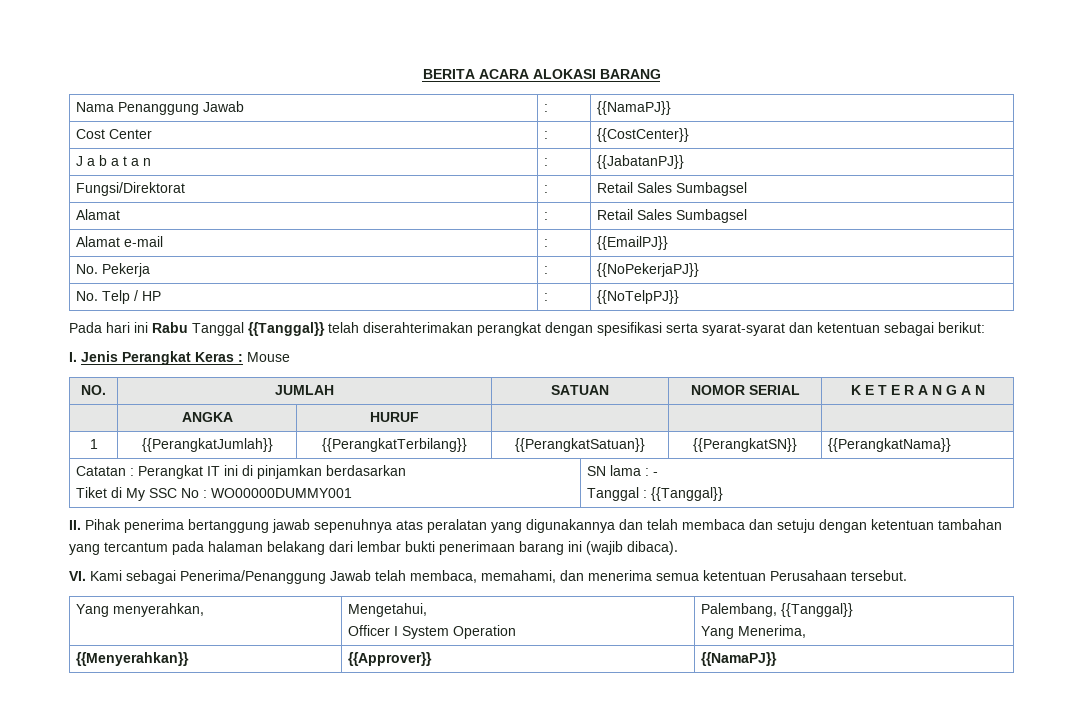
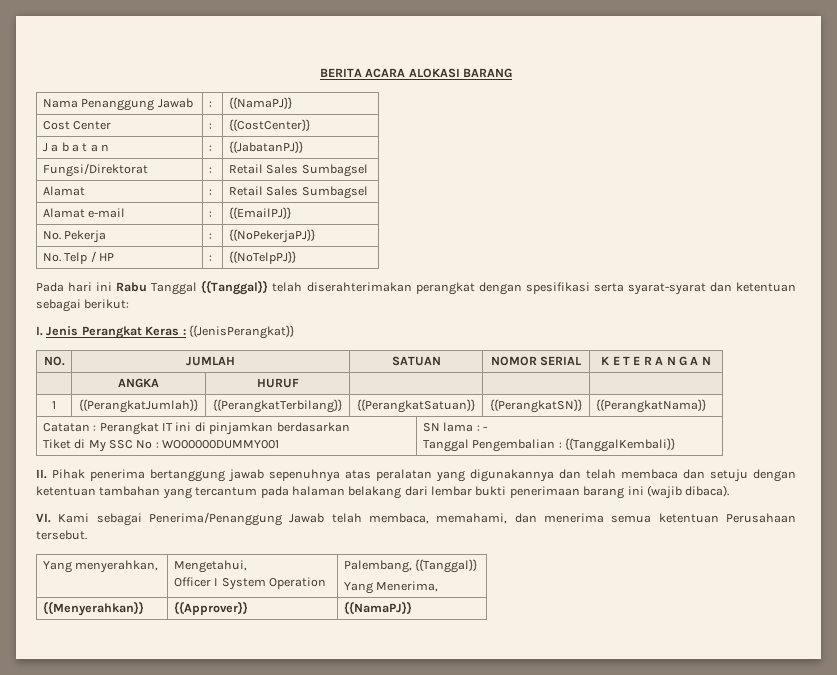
- I. Jenis Perangkat Keras : Mouse
+ I. Jenis Perangkat Keras : {{JenisPerangkat}}
  Catatan : Perangkat IT ini di pinjamkan berdasarkan
  Tiket di My SSC No : WO00000DUMMY001 | SN lama : -
- Tanggal : {{Tanggal}}
+ Tanggal Pengembalian : {{TanggalKembali}}

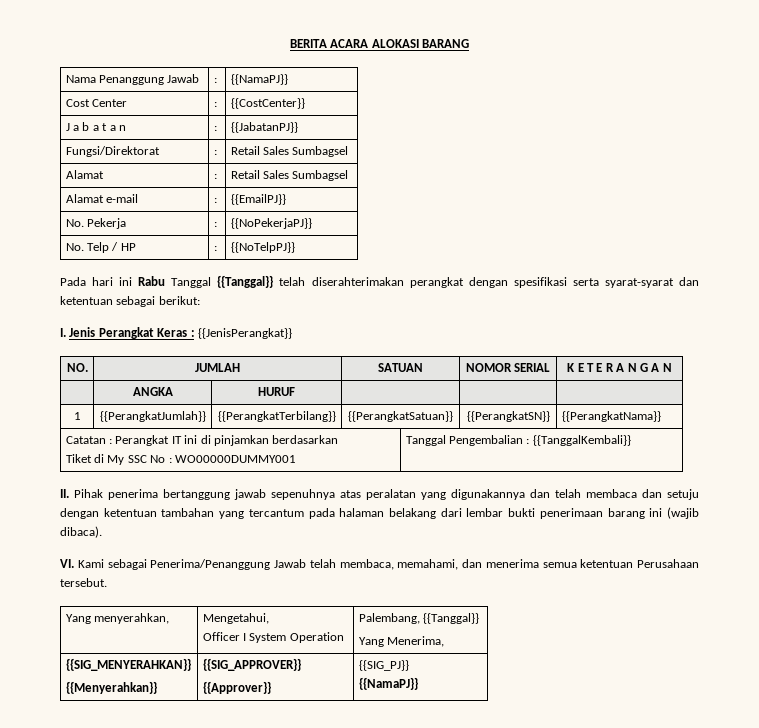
  Catatan : Perangkat IT ini di pinjamkan berdasarkan
- Tiket di My SSC No : WO00000DUMMY001 | SN lama : -
- Tanggal Pengembalian : {{TanggalKembali}}
+ Tiket di My SSC No : WO00000DUMMY001 | Tanggal Pengembalian : {{TanggalKembali}}
- {{Menyerahkan}} | {{Approver}} | {{NamaPJ}}
+ {{SIG_MENYERAHKAN}}
+ {{Menyerahkan}} | {{SIG_APPROVER}}
+ {{Approver}} | {{SIG_PJ}}
+ {{NamaPJ}}

